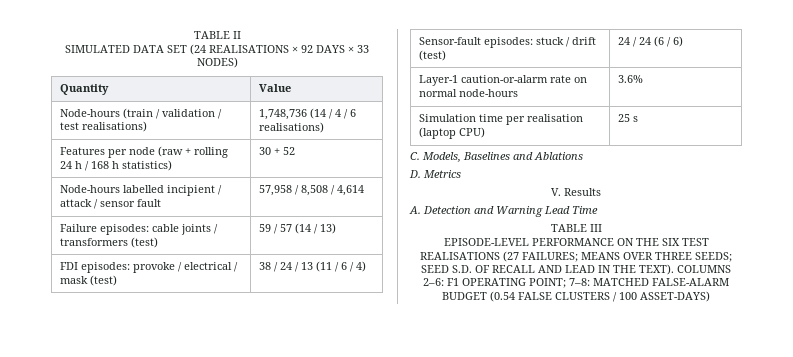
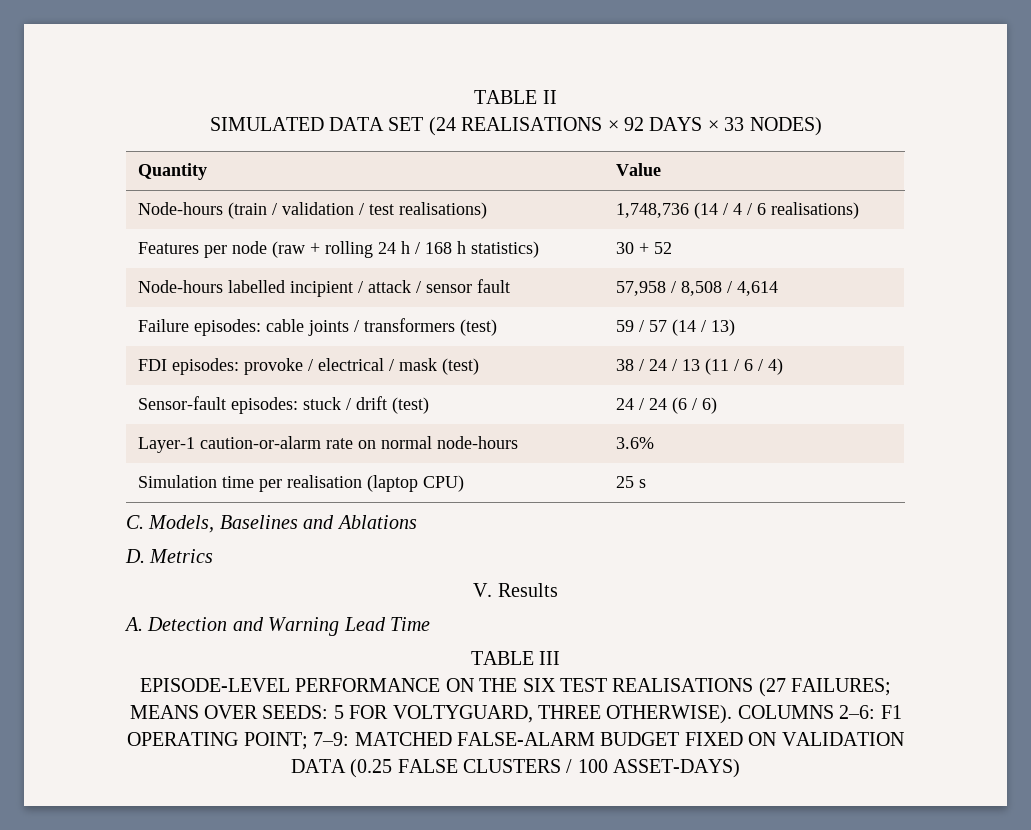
- EPISODE-LEVEL PERFORMANCE ON THE SIX TEST REALISATIONS (27 FAILURES; MEANS OVER THREE SEEDS; SEED S.D. OF RECALL AND LEAD IN THE TEXT).
+ EPISODE-LEVEL PERFORMANCE ON THE SIX TEST REALISATIONS (27 FAILURES; MEANS OVER SEEDS: 5 FOR VOLTYGUARD, THREE OTHERWISE).
- COLUMNS 2–6: F1 OPERATING POINT; 7–8: MATCHED FALSE-ALARM BUDGET (0.54 FALSE CLUSTERS / 100 ASSET-DAYS)
+ COLUMNS 2–6: F1 OPERATING POINT; 7–9: MATCHED FALSE-ALARM BUDGET FIXED ON VALIDATION DATA (0.25 FALSE CLUSTERS / 100 ASSET-DAYS)

